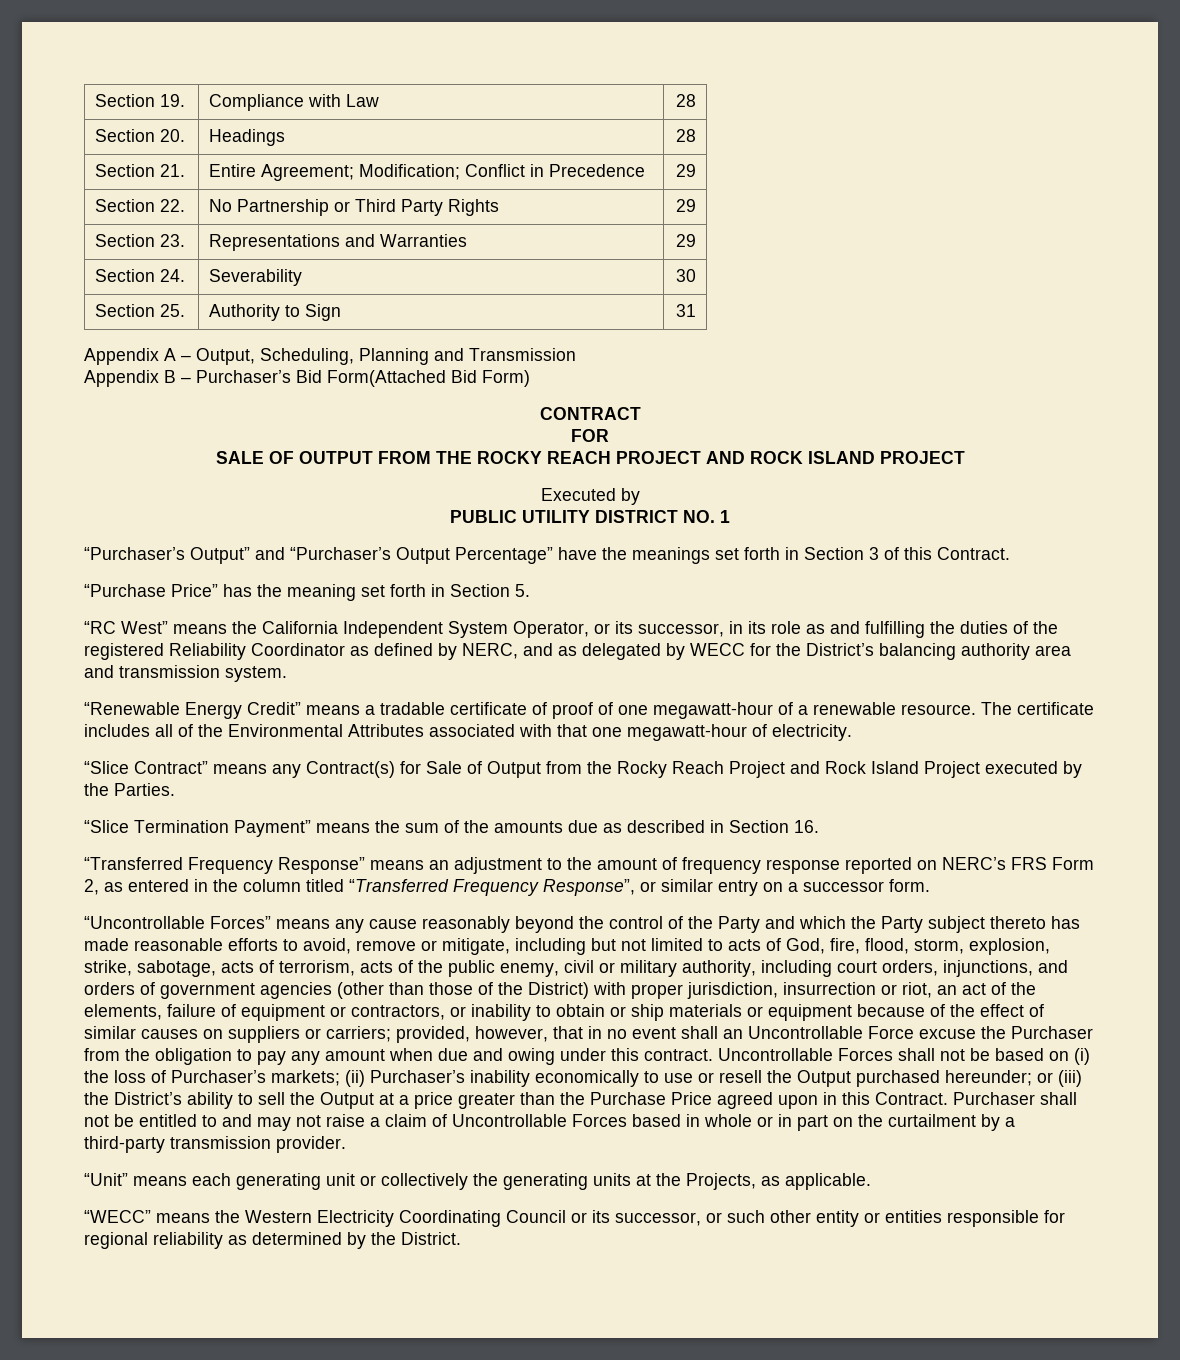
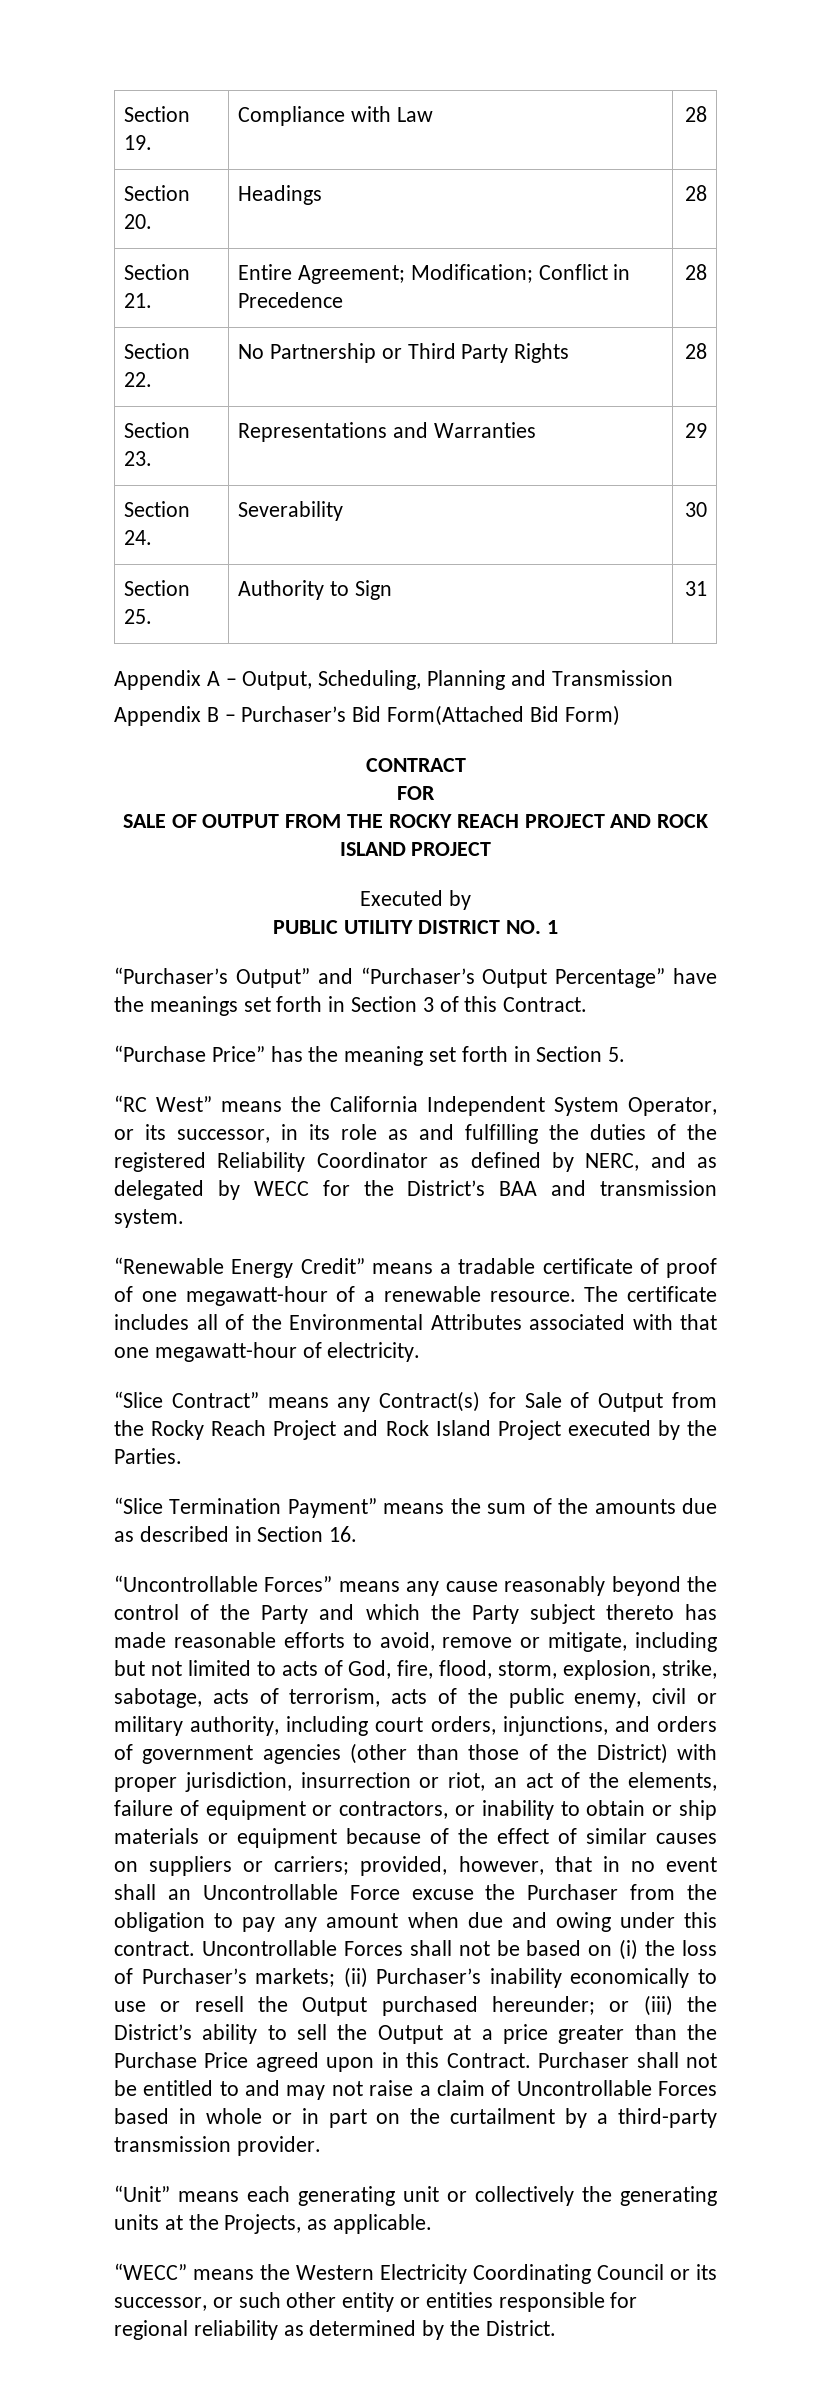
- Section 21. | Entire Agreement; Modification; Conflict in Precedence | 29
+ Section 21. | Entire Agreement; Modification; Conflict in Precedence | 28
- Section 22. | No Partnership or Third Party Rights | 29
+ Section 22. | No Partnership or Third Party Rights | 28
- “RC West” means the California Independent System Operator, or its successor, in its role as and fulfilling the duties of the registered Reliability Coordinator as defined by NERC, and as delegated by WECC for the District’s balancing authority area and transmission system.
+ “RC West” means the California Independent System Operator, or its successor, in its role as and fulfilling the duties of the registered Reliability Coordinator as defined by NERC, and as delegated by WECC for the District’s BAA and transmission system.
- “Transferred Frequency Response” means an adjustment to the amount of frequency response reported on NERC’s FRS Form 2, as entered in the column titled “Transferred Frequency Response”, or similar entry on a successor form.

